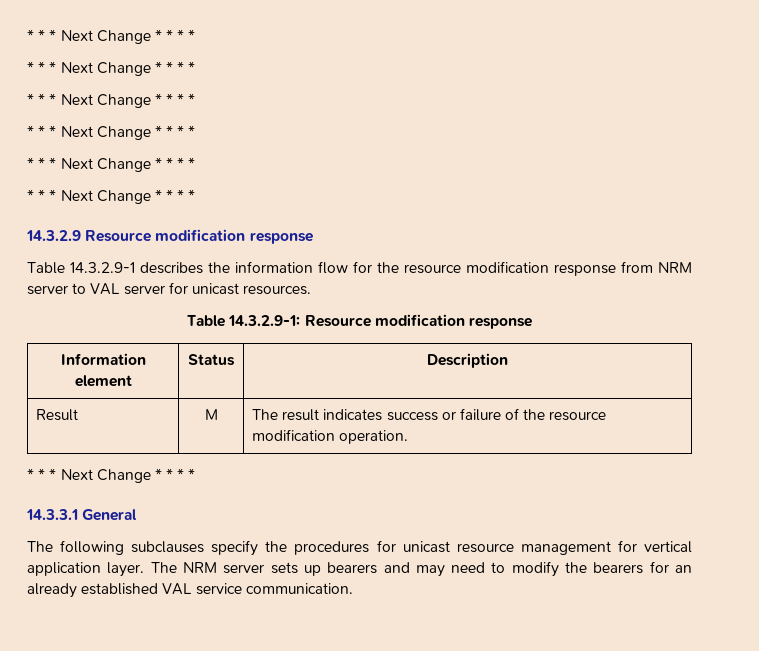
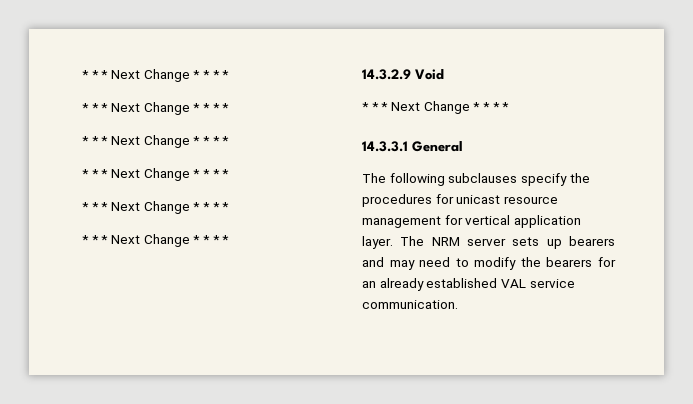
- 14.3.2.9 Resource modification response
- Table 14.3.2.9-1 describes the information flow for the resource modification response from NRM server to VAL server for unicast resources.
- Table 14.3.2.9-1: Resource modification response
- Information element | Status | Description
- Result | M | The result indicates success or failure of the resource modification operation.
+ 14.3.2.9 Void

